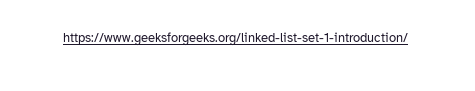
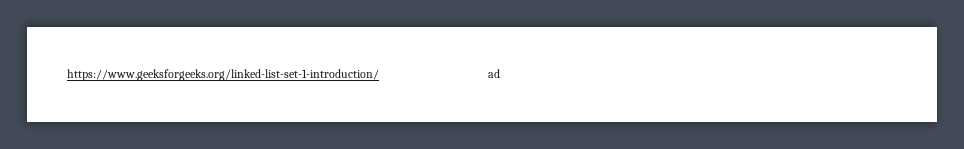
+ ad

